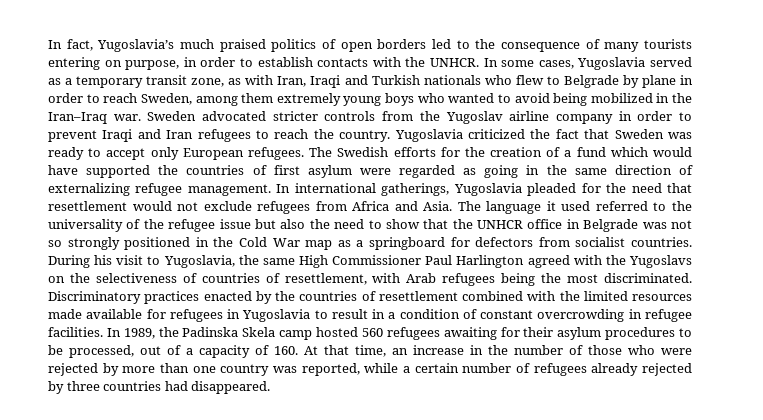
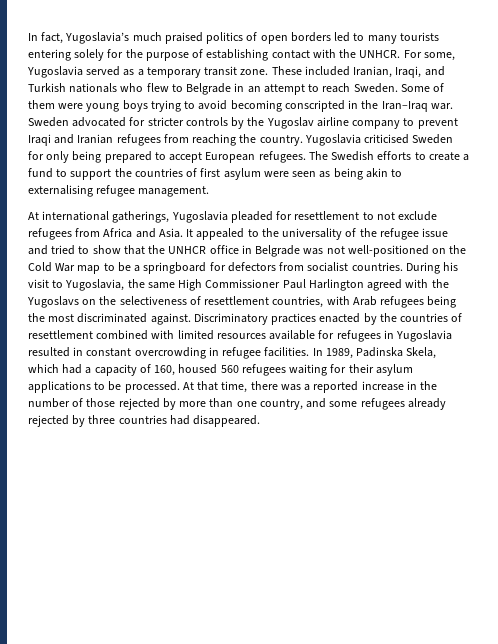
- In fact, Yugoslavia’s much praised politics of open borders led to the consequence of many tourists entering on purpose, in order to establish contacts with the UNHCR. In some cases, Yugoslavia served as a temporary transit zone, as with Iran, Iraqi and Turkish nationals who flew to Belgrade by plane in order to reach Sweden, among them extremely young boys who wanted to avoid being mobilized in the Iran–Iraq war.
+ In fact, Yugoslavia’s much praised politics of open borders led to many tourists entering solely for the purpose of establishing contact with the UNHCR. For some, Yugoslavia served as a temporary transit zone. These included Iranian, Iraqi, and Turkish nationals who flew to Belgrade in an attempt to reach Sweden. Some of them were young boys trying to avoid becoming conscripted in the Iran–Iraq war.
- Sweden advocated stricter controls from the Yugoslav airline company in order to prevent Iraqi and Iran refugees to reach the country. Yugoslavia criticized the fact that Sweden was ready to accept only European refugees.
+ Sweden advocated for stricter controls by the Yugoslav airline company to prevent Iraqi and Iranian refugees from reaching the country. Yugoslavia criticised Sweden for only being prepared to accept European refugees.
- The Swedish efforts for the creation of a fund which would have supported the countries of first asylum were regarded as going in the same direction of externalizing refugee management. In international gatherings, Yugoslavia pleaded for the need that resettlement would not exclude refugees from Africa and Asia.
+ The Swedish efforts to create a fund to support the countries of first asylum were seen as being akin to externalising refugee management.
+ At international gatherings, Yugoslavia pleaded for resettlement to not exclude refugees from Africa and Asia.
- The language it used referred to the universality of the refugee issue but also the need to show that the UNHCR office in Belgrade was not so strongly positioned in the Cold War map as a springboard for defectors from socialist countries.
+ It appealed to the universality of the refugee issue and tried to show that the UNHCR office in Belgrade was not well-positioned on the Cold War map to be a springboard for defectors from socialist countries.
- During his visit to Yugoslavia, the same High Commissioner Paul Harlington agreed with the Yugoslavs on the selectiveness of countries of resettlement, with Arab refugees being the most discriminated.
+ During his visit to Yugoslavia, the same High Commissioner Paul Harlington agreed with the Yugoslavs on the selectiveness of resettlement countries, with Arab refugees being the most discriminated against.
- Discriminatory practices enacted by the countries of resettlement combined with the limited resources made available for refugees in Yugoslavia to result in a condition of constant overcrowding in refugee facilities.
+ Discriminatory practices enacted by the countries of resettlement combined with limited resources available for refugees in Yugoslavia resulted in constant overcrowding in refugee facilities.
- In 1989, the Padinska Skela camp hosted 560 refugees awaiting for their asylum procedures to be processed, out of a capacity of 160. At that time, an increase in the number of those who were rejected by more than one country was reported, while a certain number of refugees already rejected by three countries had disappeared.
+ In 1989, Padinska Skela, which had a capacity of 160, housed 560 refugees waiting for their asylum applications to be processed. At that time, there was a reported increase in the number of those rejected by more than one country, and some refugees already rejected by three countries had disappeared.

